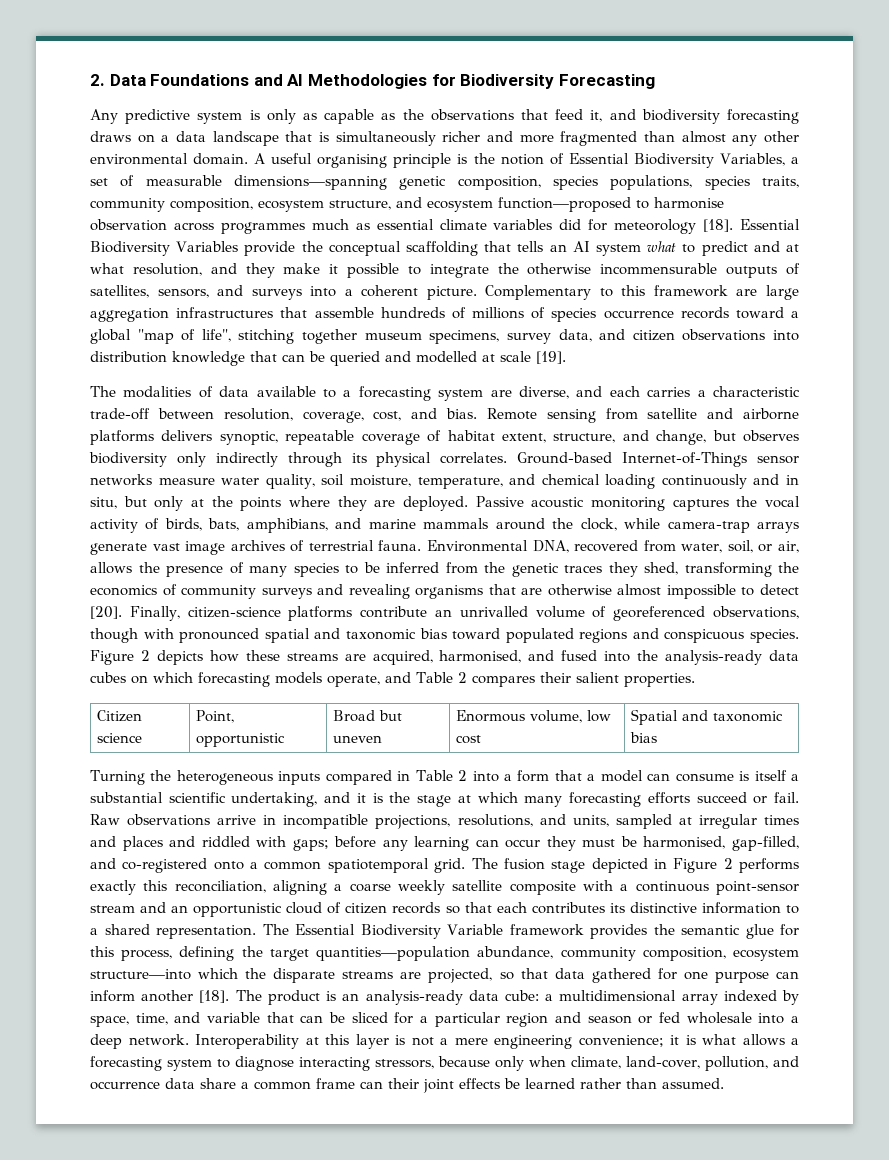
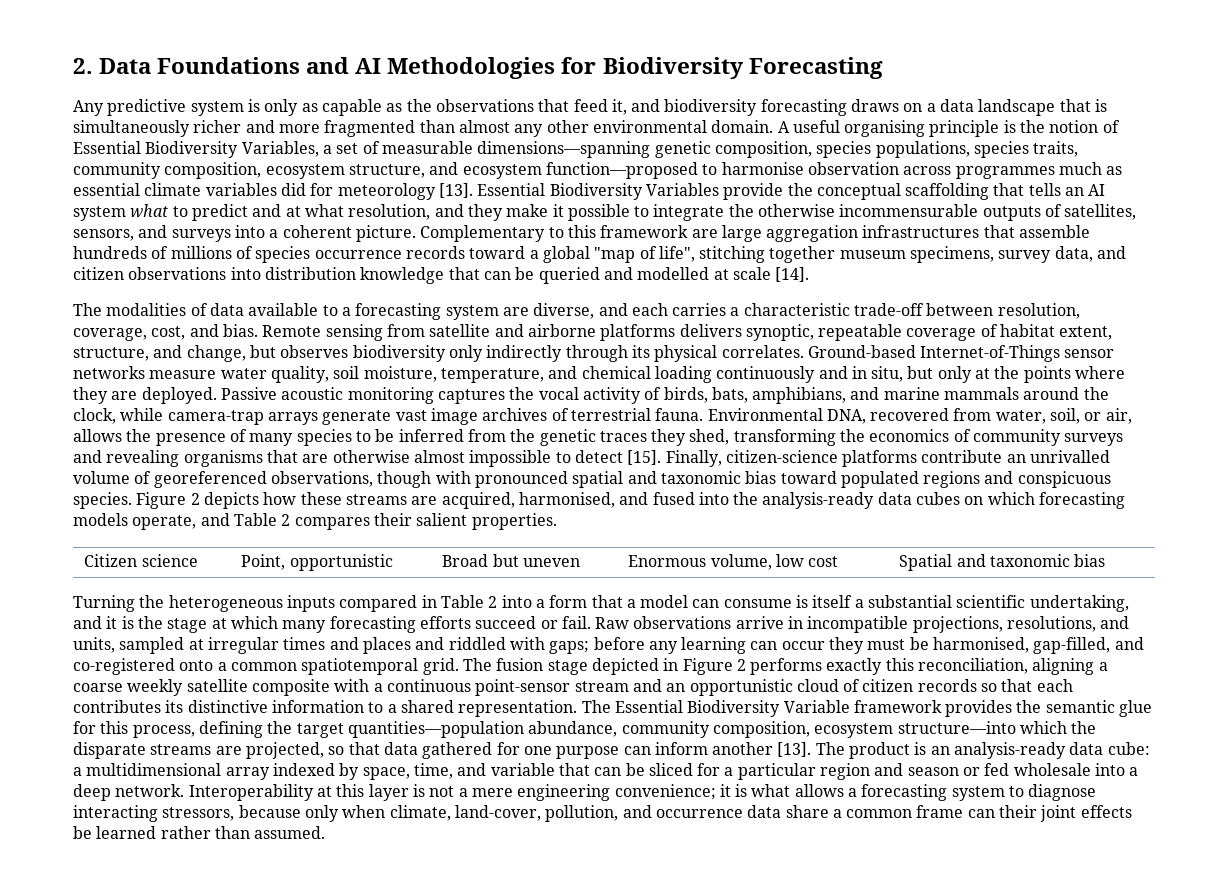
- A useful organising principle is the notion of Essential Biodiversity Variables, a set of measurable dimensions—spanning genetic composition, species populations, species traits, community composition, ecosystem structure, and ecosystem function—proposed to harmonise observation across programmes much as essential climate variables did for meteorology [18].
+ A useful organising principle is the notion of Essential Biodiversity Variables, a set of measurable dimensions—spanning genetic composition, species populations, species traits, community composition, ecosystem structure, and ecosystem function—proposed to harmonise observation across programmes much as essential climate variables did for meteorology [13].
- Complementary to this framework are large aggregation infrastructures that assemble hundreds of millions of species occurrence records toward a global "map of life", stitching together museum specimens, survey data, and citizen observations into distribution knowledge that can be queried and modelled at scale [19].
+ Complementary to this framework are large aggregation infrastructures that assemble hundreds of millions of species occurrence records toward a global "map of life", stitching together museum specimens, survey data, and citizen observations into distribution knowledge that can be queried and modelled at scale [14].
- Environmental DNA, recovered from water, soil, or air, allows the presence of many species to be inferred from the genetic traces they shed, transforming the economics of community surveys and revealing organisms that are otherwise almost impossible to detect [20].
+ Environmental DNA, recovered from water, soil, or air, allows the presence of many species to be inferred from the genetic traces they shed, transforming the economics of community surveys and revealing organisms that are otherwise almost impossible to detect [15].
- The Essential Biodiversity Variable framework provides the semantic glue for this process, defining the target quantities—population abundance, community composition, ecosystem structure—into which the disparate streams are projected, so that data gathered for one purpose can inform another [18].
+ The Essential Biodiversity Variable framework provides the semantic glue for this process, defining the target quantities—population abundance, community composition, ecosystem structure—into which the disparate streams are projected, so that data gathered for one purpose can inform another [13].

